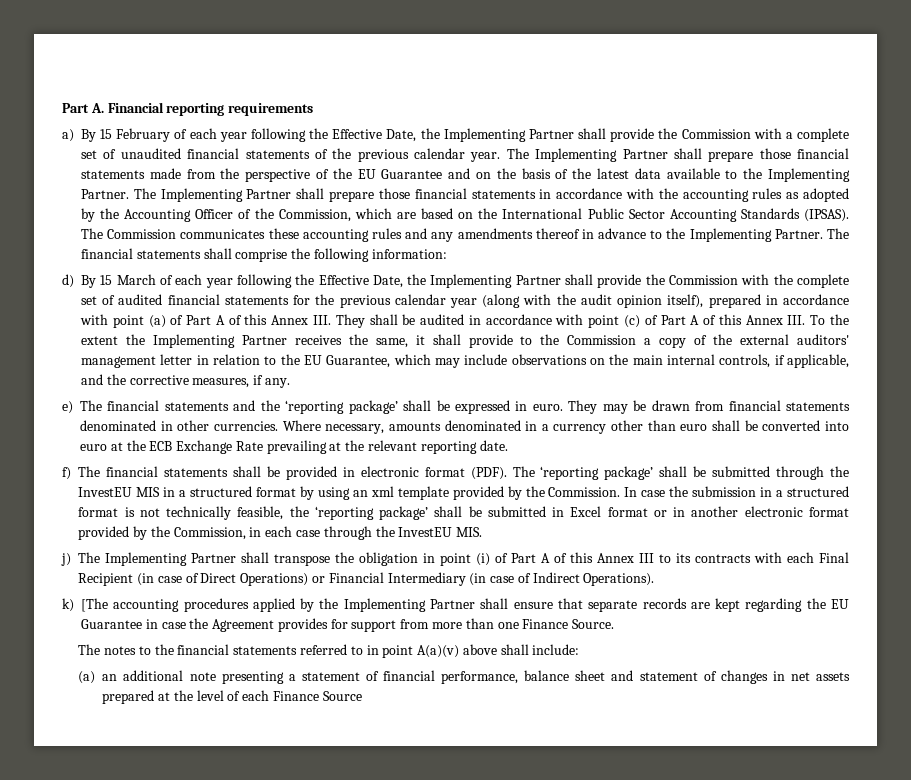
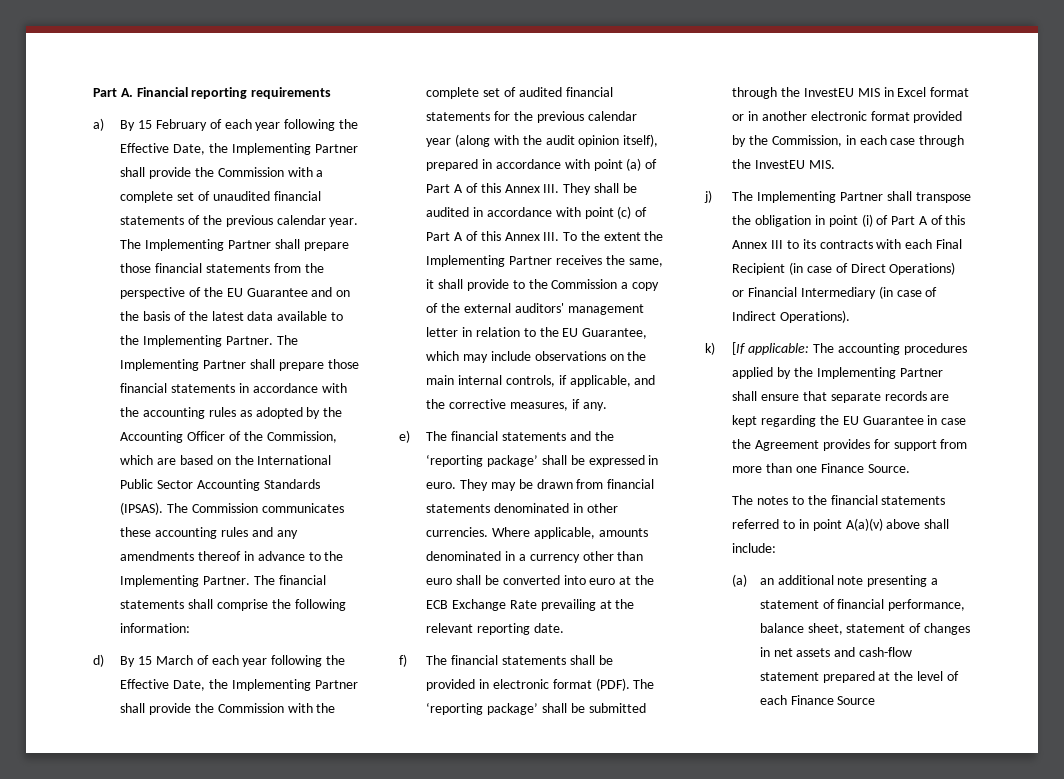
- The Implementing Partner shall prepare those financial statements made from the perspective of the EU Guarantee and on the basis of the latest data available to the Implementing Partner.
+ The Implementing Partner shall prepare those financial statements from the perspective of the EU Guarantee and on the basis of the latest data available to the Implementing Partner.
- Where necessary, amounts denominated in a currency other than euro shall be converted into euro at the ECB Exchange Rate prevailing at the relevant reporting date.
+ Where applicable, amounts denominated in a currency other than euro shall be converted into euro at the ECB Exchange Rate prevailing at the relevant reporting date.
- The ‘reporting package’ shall be submitted through the InvestEU MIS in a structured format by using an xml template provided by the Commission. In case the submission in a structured format is not technically feasible, the ‘reporting package’ shall be submitted in Excel format or in another electronic format provided by the Commission, in each case through the InvestEU MIS.
+ The ‘reporting package’ shall be submitted through the InvestEU MIS in Excel format or in another electronic format provided by the Commission, in each case through the InvestEU MIS.
- k) [The accounting procedures applied by the Implementing Partner shall ensure that separate records are kept regarding the EU Guarantee in case the Agreement provides for support from more than one Finance Source.
+ k) [If applicable: The accounting procedures applied by the Implementing Partner shall ensure that separate records are kept regarding the EU Guarantee in case the Agreement provides for support from more than one Finance Source.
- (a) an additional note presenting a statement of financial performance, balance sheet and statement of changes in net assets prepared at the level of each Finance Source
+ (a) an additional note presenting a statement of financial performance, balance sheet, statement of changes in net assets and cash-flow statement prepared at the level of each Finance Source

